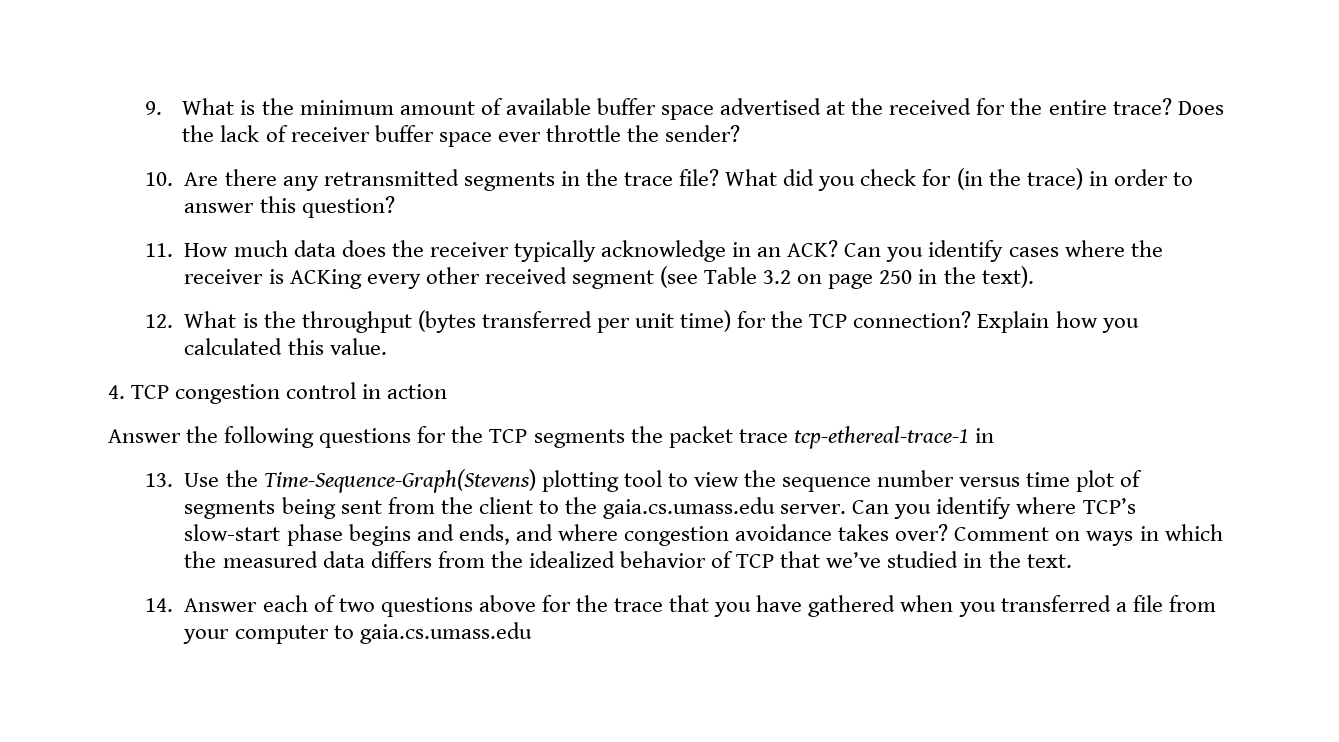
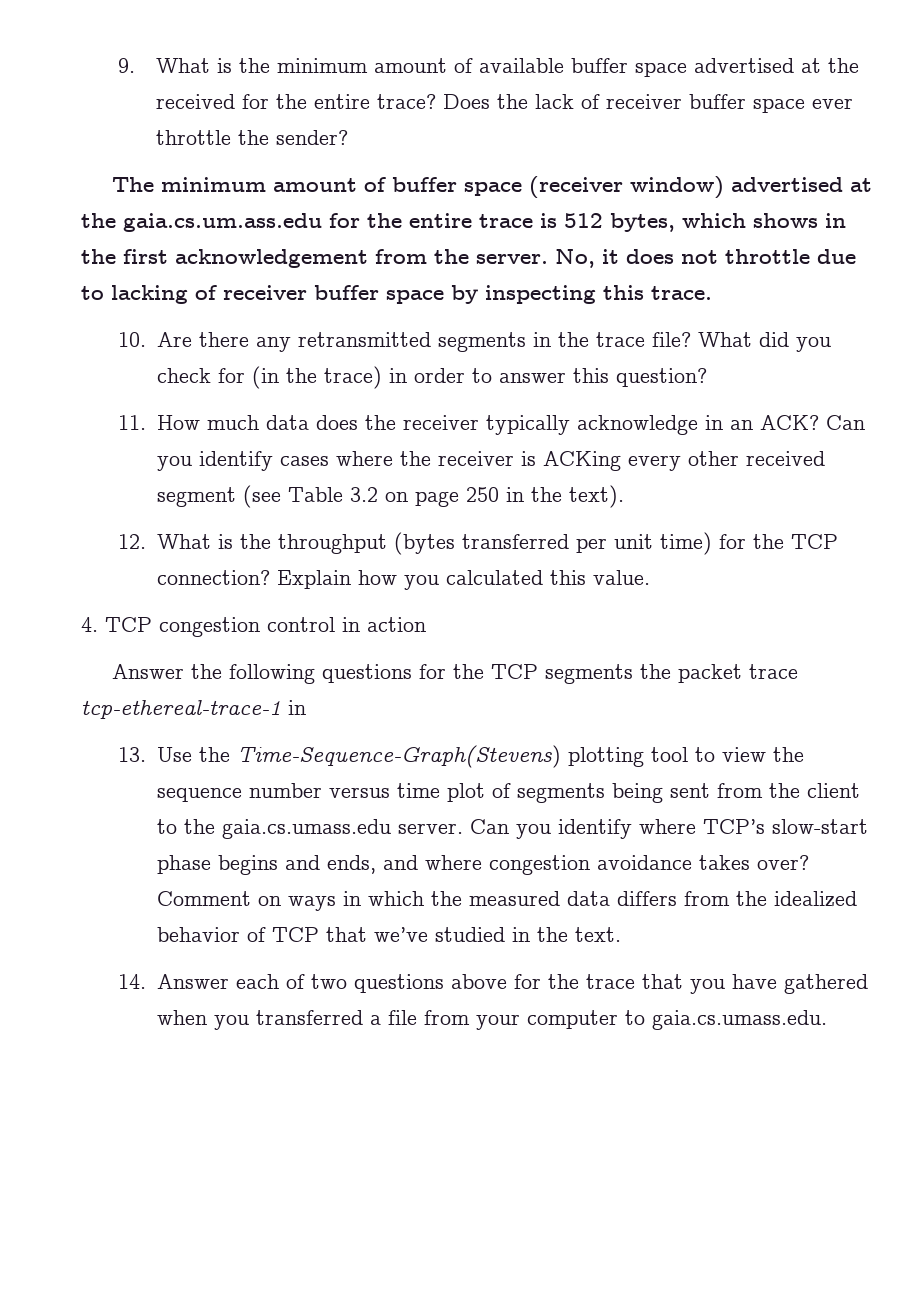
+ The minimum amount of buffer space (receiver window) advertised at the gaia.cs.um.ass.edu for the entire trace is 512 bytes, which shows in the first acknowledgement from the server. No, it does not throttle due to lacking of receiver buffer space by inspecting this trace.
- 14. Answer each of two questions above for the trace that you have gathered when you transferred a file from your computer to gaia.cs.umass.edu
+ 14. Answer each of two questions above for the trace that you have gathered when you transferred a file from your computer to gaia.cs.umass.edu.

